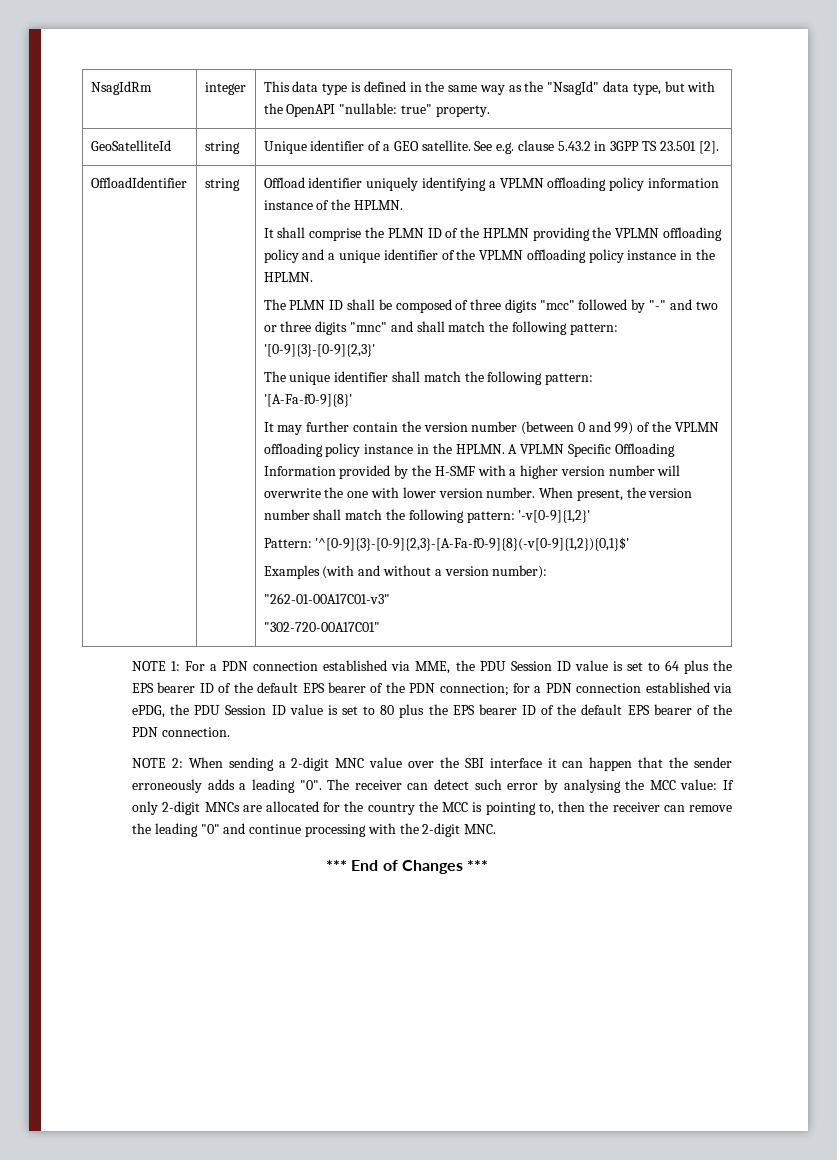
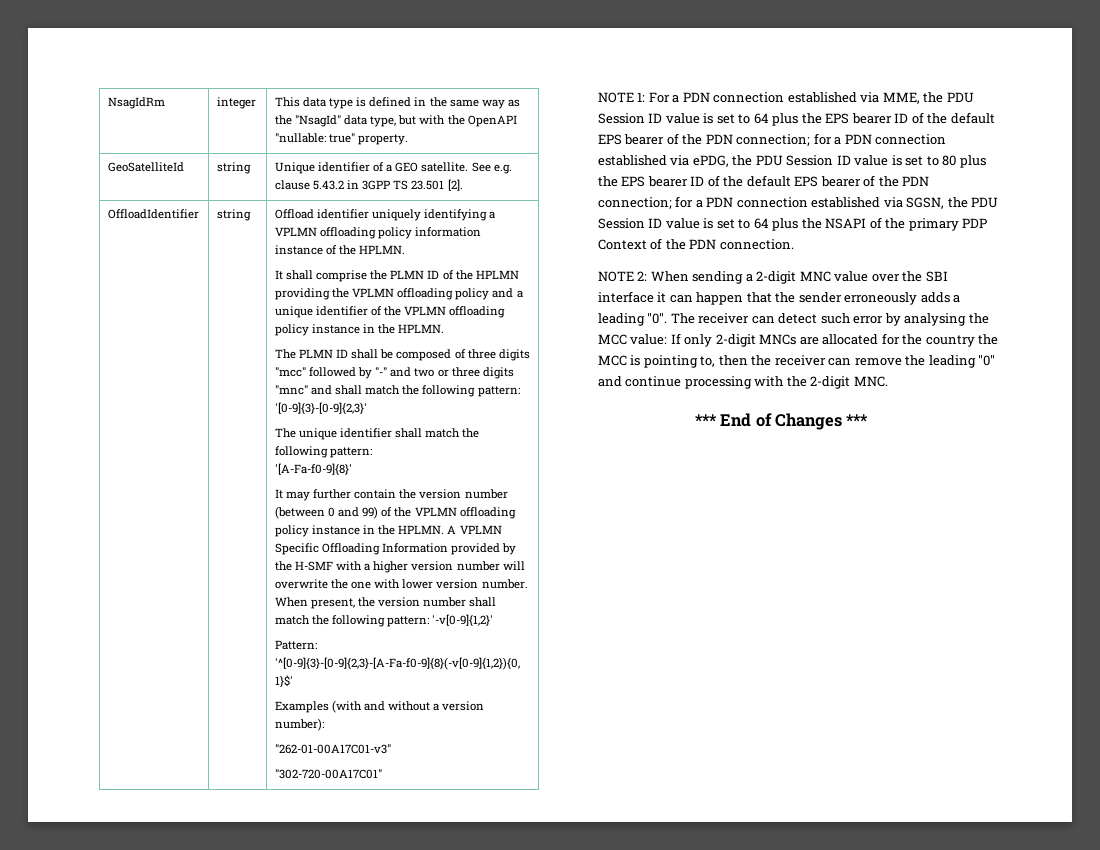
- for a PDN connection established via ePDG, the PDU Session ID value is set to 80 plus the EPS bearer ID of the default EPS bearer of the PDN connection.
+ for a PDN connection established via ePDG, the PDU Session ID value is set to 80 plus the EPS bearer ID of the default EPS bearer of the PDN connection; for a PDN connection established via SGSN, the PDU Session ID value is set to 64 plus the NSAPI of the primary PDP Context of the PDN connection.

